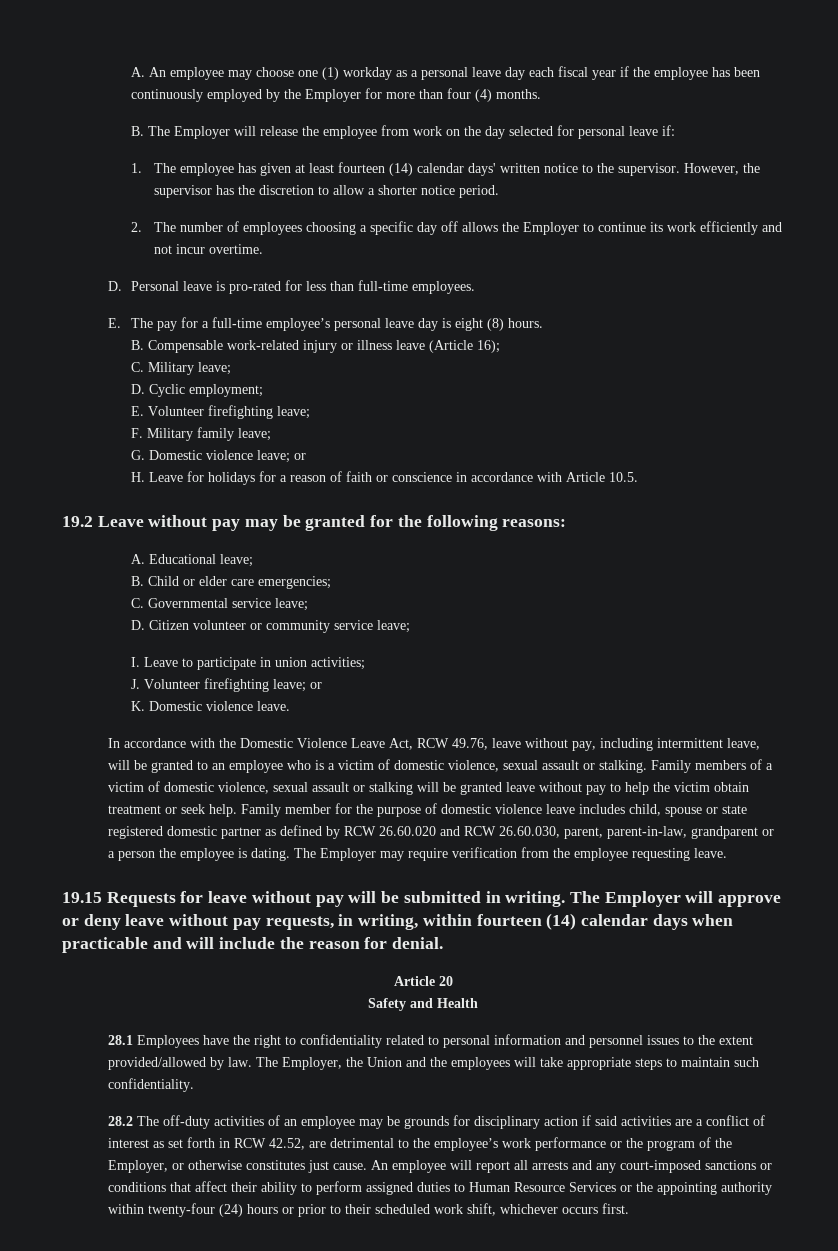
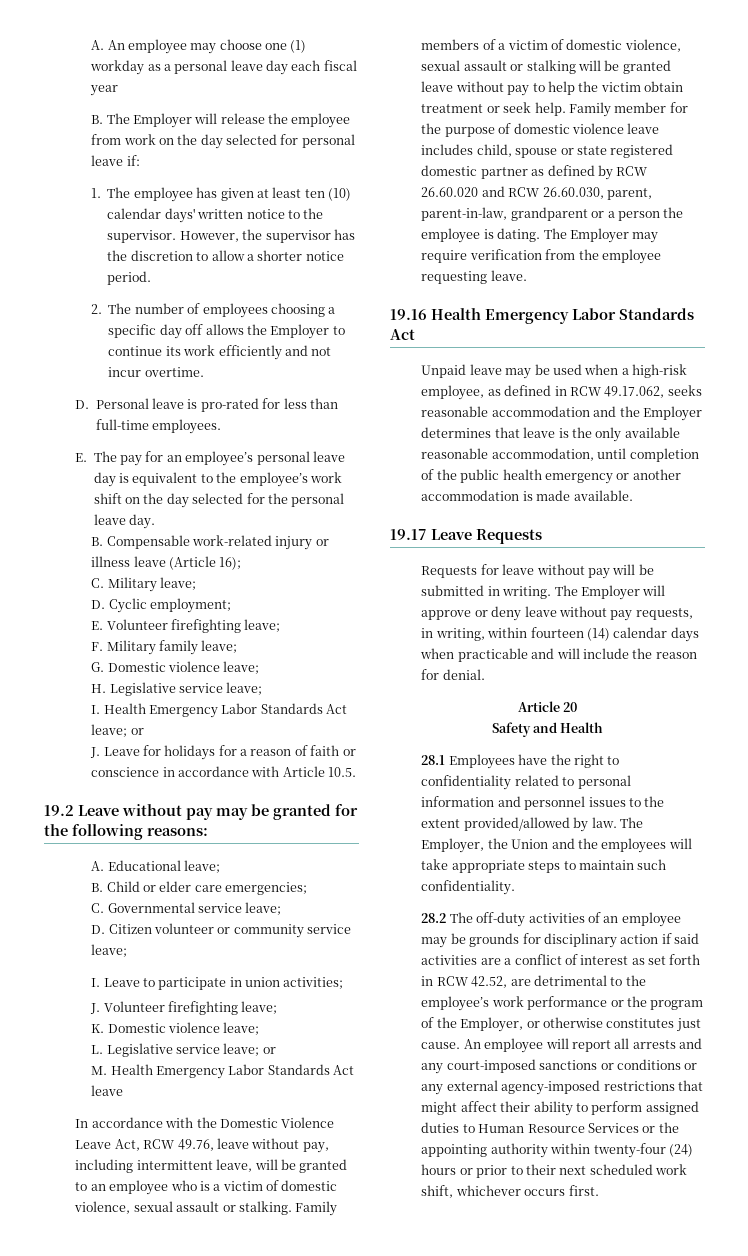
- A. An employee may choose one (1) workday as a personal leave day each fiscal year if the employee has been continuously employed by the Employer for more than four (4) months.
+ A. An employee may choose one (1) workday as a personal leave day each fiscal year
- 1. The employee has given at least fourteen (14) calendar days' written notice to the supervisor.
+ 1. The employee has given at least ten (10) calendar days' written notice to the supervisor.
- E. The pay for a full-time employee’s personal leave day is eight (8) hours.
+ E. The pay for an employee’s personal leave day is equivalent to the employee’s work shift on the day selected for the personal leave day.
- G. Domestic violence leave; or
- H. Leave for holidays for a reason of faith or conscience in accordance with Article 10.5.
+ G. Domestic violence leave;
+ H. Legislative service leave;
+ I. Health Emergency Labor Standards Act leave; or
+ J. Leave for holidays for a reason of faith or conscience in accordance with Article 10.5.
- J. Volunteer firefighting leave; or
+ J. Volunteer firefighting leave;
- K. Domestic violence leave.
+ K. Domestic violence leave;
+ L. Legislative service leave; or
+ M. Health Emergency Labor Standards Act leave
- 19.15 Requests for leave without pay will be submitted in writing.
+ 19.16 Health Emergency Labor Standards Act
+ Unpaid leave may be used when a high-risk employee, as defined in RCW 49.17.062, seeks reasonable accommodation and the Employer determines that leave is the only available reasonable accommodation, until completion of the public health emergency or another accommodation is made available.
+ 19.17 Leave Requests
+ Requests for leave without pay will be submitted in writing.
- An employee will report all arrests and any court-imposed sanctions or conditions that affect their ability to perform assigned duties to Human Resource Services or the appointing authority within twenty-four (24) hours or prior to their scheduled work shift, whichever occurs first.
+ An employee will report all arrests and any court-imposed sanctions or conditions or any external agency-imposed restrictions that might affect their ability to perform assigned duties to Human Resource Services or the appointing authority within twenty-four (24) hours or prior to their next scheduled work shift, whichever occurs first.

